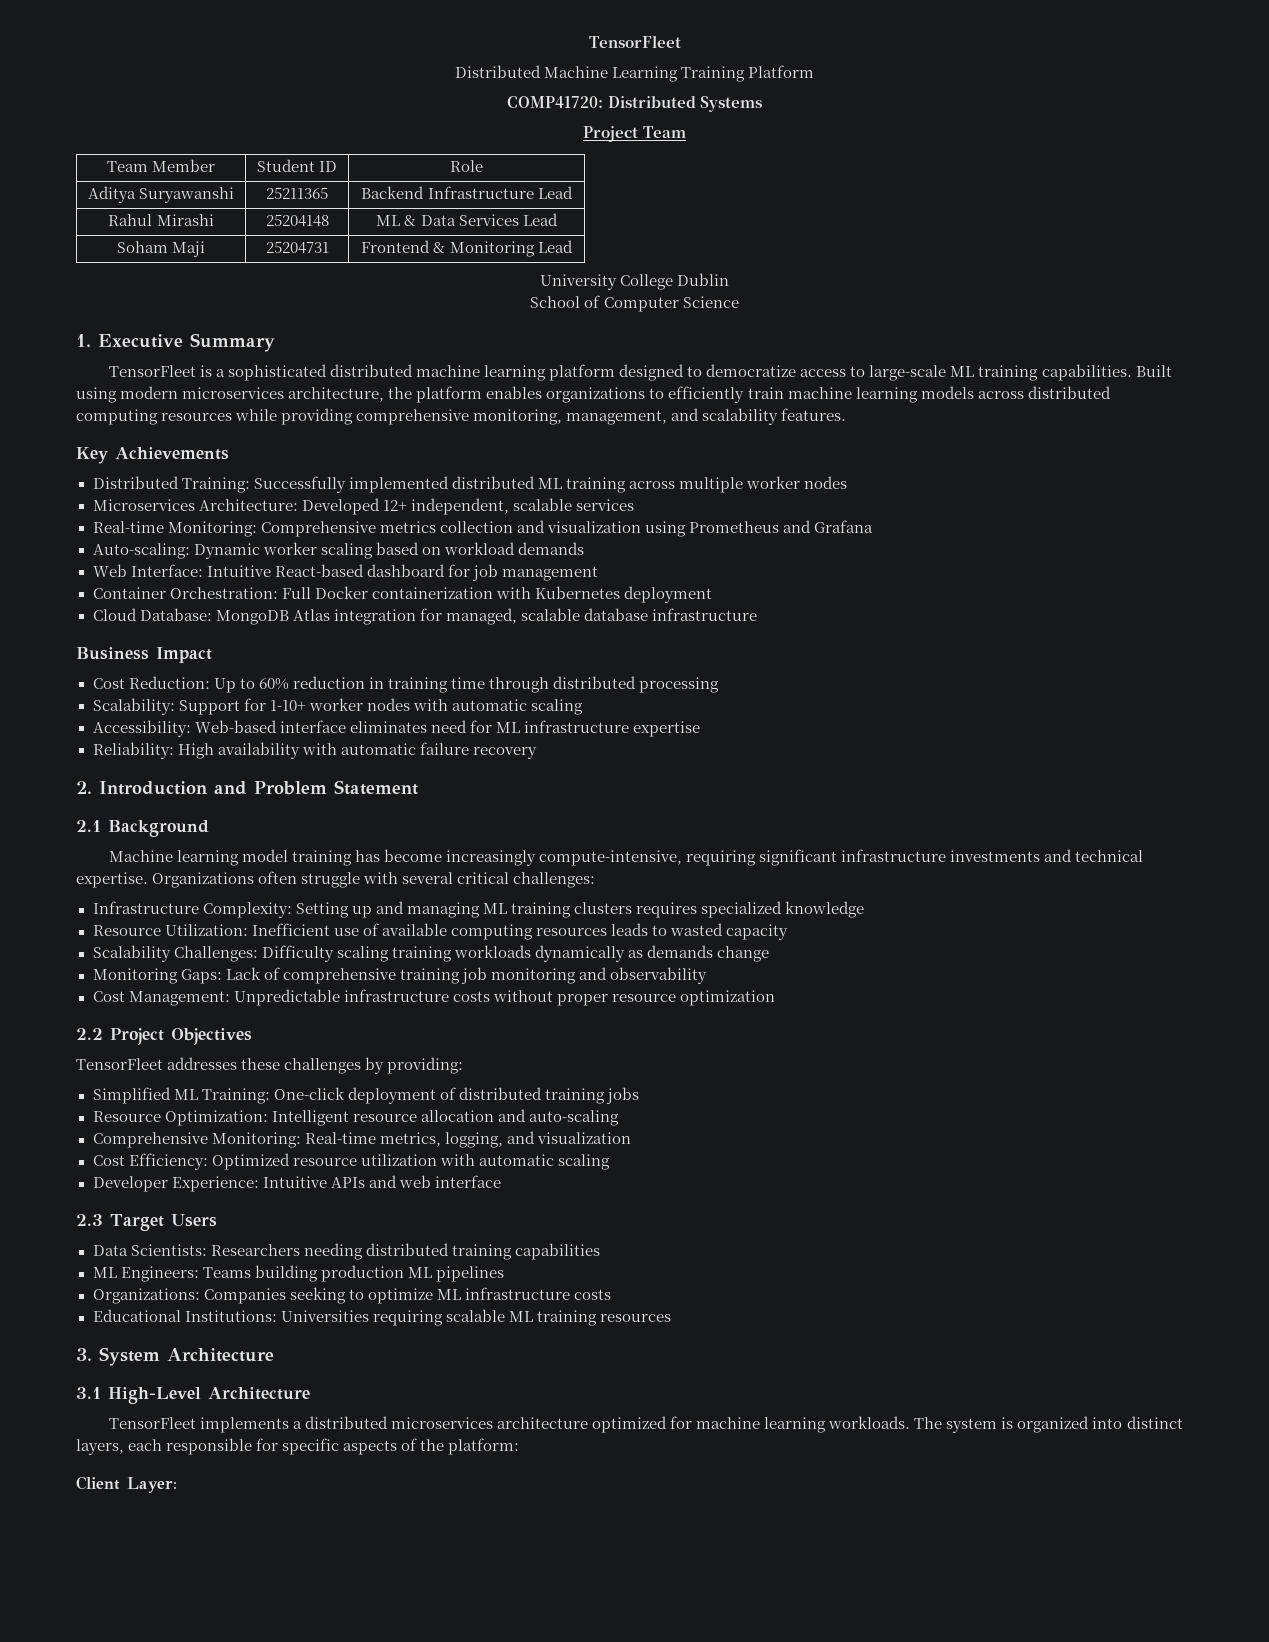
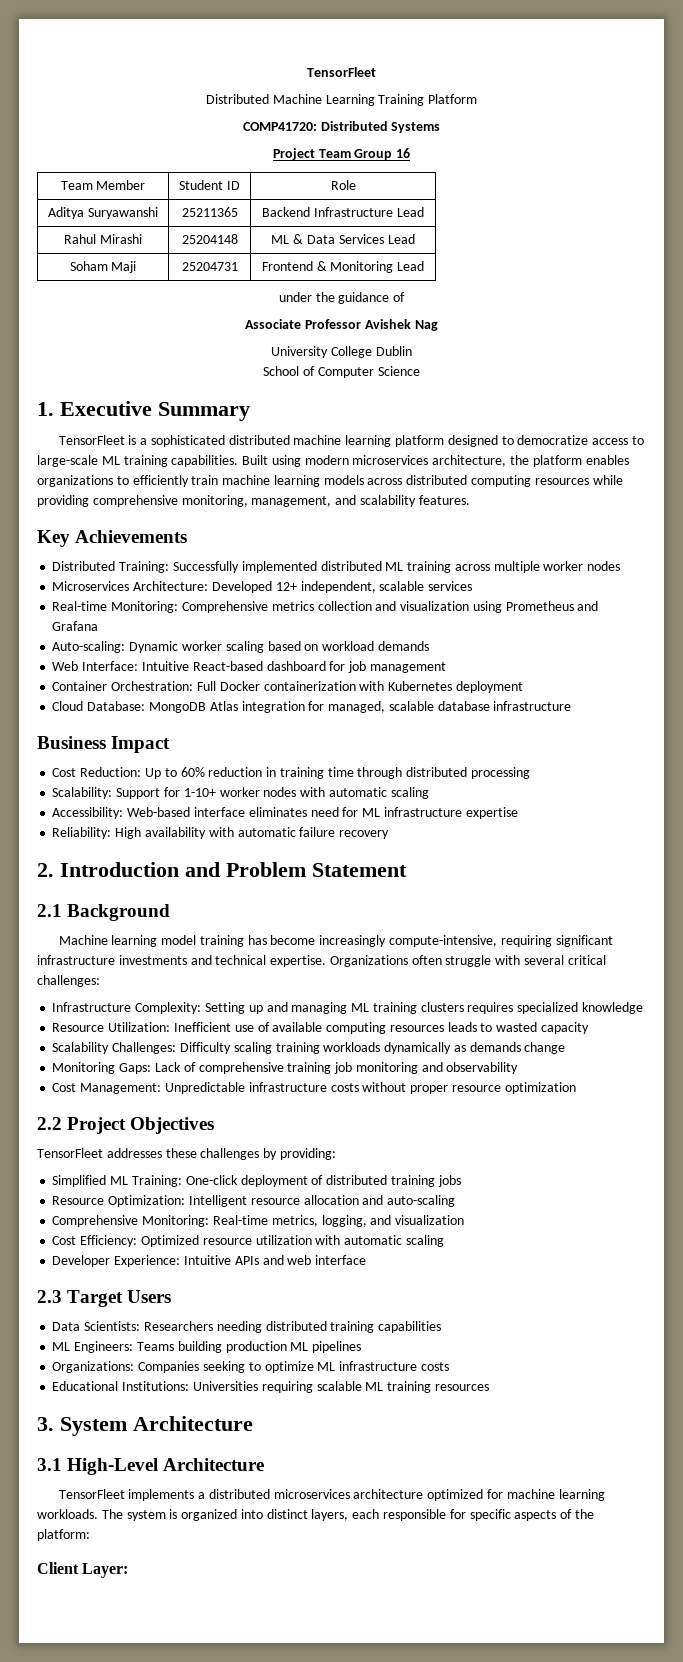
- Project Team
+ Project Team Group 16
+ under the guidance of
+ Associate Professor Avishek Nag

